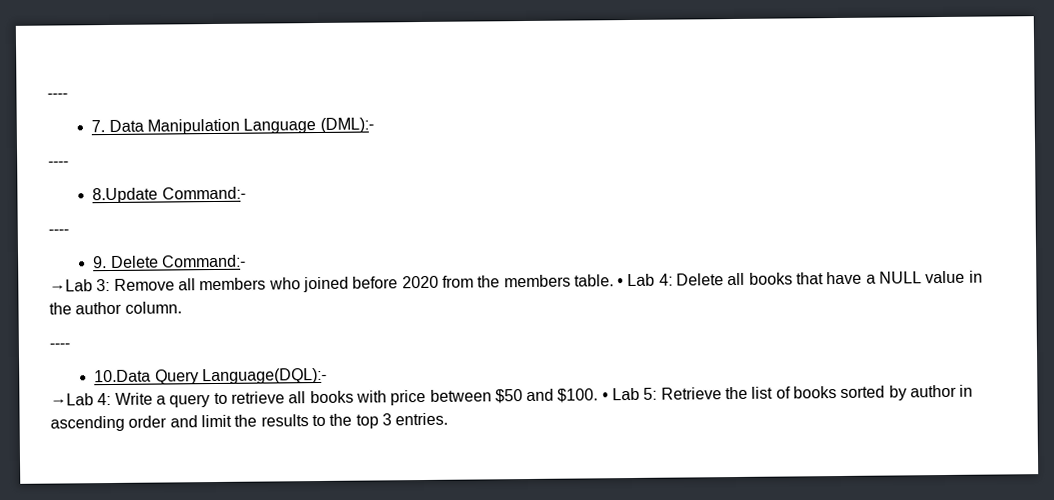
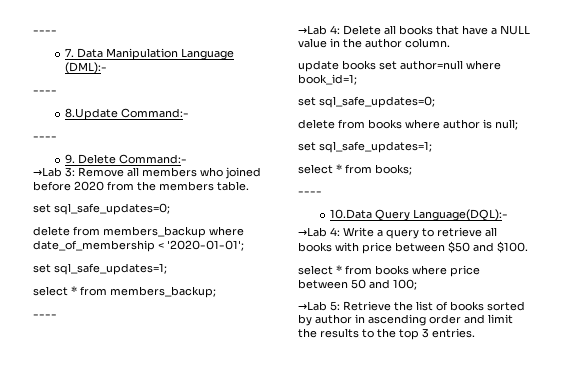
- →Lab 3: Remove all members who joined before 2020 from the members table. • Lab 4: Delete all books that have a NULL value in the author column.
+ →Lab 3: Remove all members who joined before 2020 from the members table.
+ set sql_safe_updates=0;
+ delete from members_backup where date_of_membership < '2020-01-01';
+ set sql_safe_updates=1;
+ select * from members_backup;
+ ----
+ →Lab 4: Delete all books that have a NULL value in the author column.
+ update books set author=null where book_id=1;
+ set sql_safe_updates=0;
+ delete from books where author is null;
+ set sql_safe_updates=1;
+ select * from books;
- →Lab 4: Write a query to retrieve all books with price between $50 and $100. • Lab 5: Retrieve the list of books sorted by author in ascending order and limit the results to the top 3 entries.
+ →Lab 4: Write a query to retrieve all books with price between $50 and $100.
+ select * from books where price between 50 and 100;
+ →Lab 5: Retrieve the list of books sorted by author in ascending order and limit the results to the top 3 entries.

